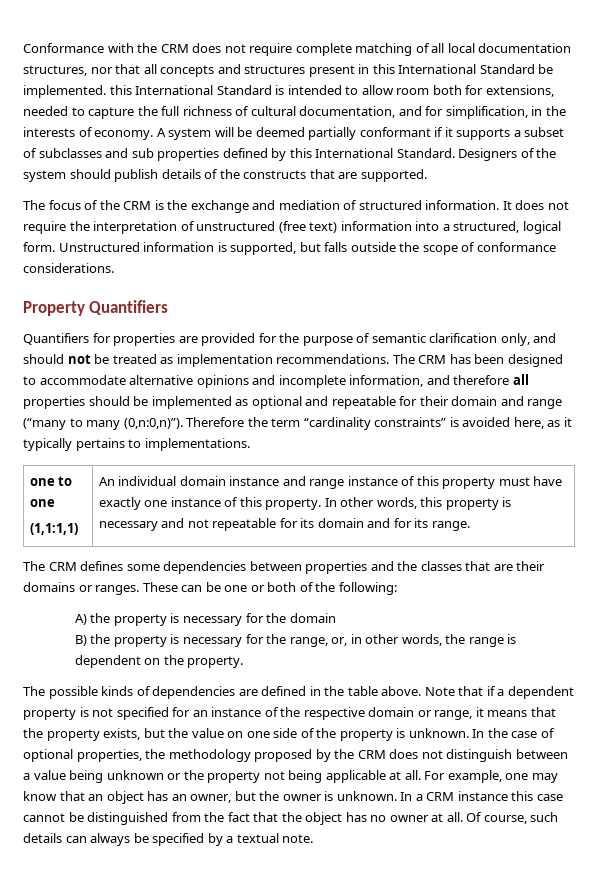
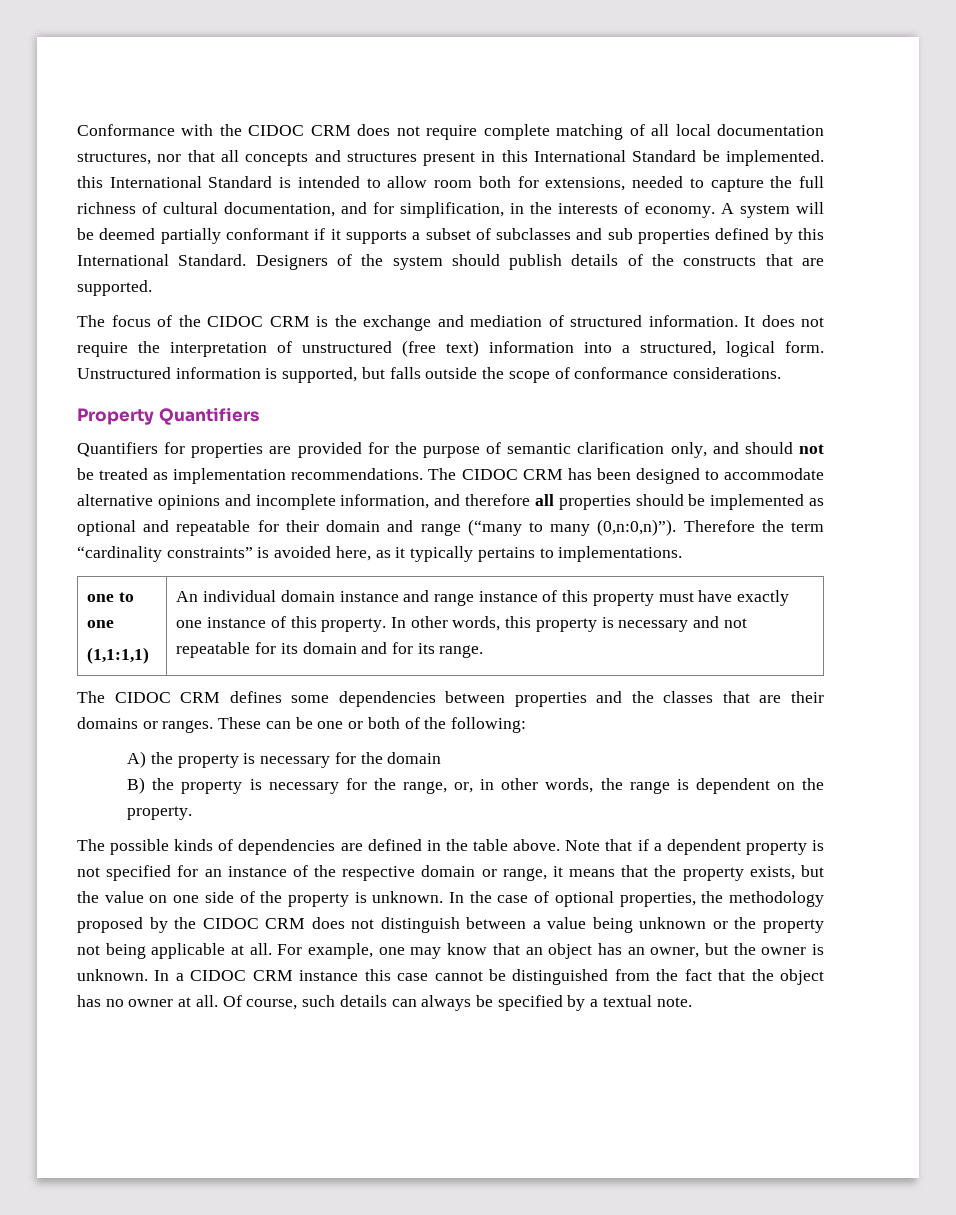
- Conformance with the CRM does not require complete matching of all local documentation structures, nor that all concepts and structures present in this International Standard be implemented. this International Standard is intended to allow room both for extensions, needed to capture the full richness of cultural documentation, and for simplification, in the interests of economy.
+ Conformance with the CIDOC CRM does not require complete matching of all local documentation structures, nor that all concepts and structures present in this International Standard be implemented. this International Standard is intended to allow room both for extensions, needed to capture the full richness of cultural documentation, and for simplification, in the interests of economy.
- The focus of the CRM is the exchange and mediation of structured information.
+ The focus of the CIDOC CRM is the exchange and mediation of structured information.
- The CRM has been designed to accommodate alternative opinions and incomplete information, and therefore all properties should be implemented as optional and repeatable for their domain and range (“many to many (0,n:0,n)”).
+ The CIDOC CRM has been designed to accommodate alternative opinions and incomplete information, and therefore all properties should be implemented as optional and repeatable for their domain and range (“many to many (0,n:0,n)”).
- The CRM defines some dependencies between properties and the classes that are their domains or ranges.
+ The CIDOC CRM defines some dependencies between properties and the classes that are their domains or ranges.
- In the case of optional properties, the methodology proposed by the CRM does not distinguish between a value being unknown or the property not being applicable at all.
+ In the case of optional properties, the methodology proposed by the CIDOC CRM does not distinguish between a value being unknown or the property not being applicable at all.
- In a CRM instance this case cannot be distinguished from the fact that the object has no owner at all.
+ In a CIDOC CRM instance this case cannot be distinguished from the fact that the object has no owner at all.

